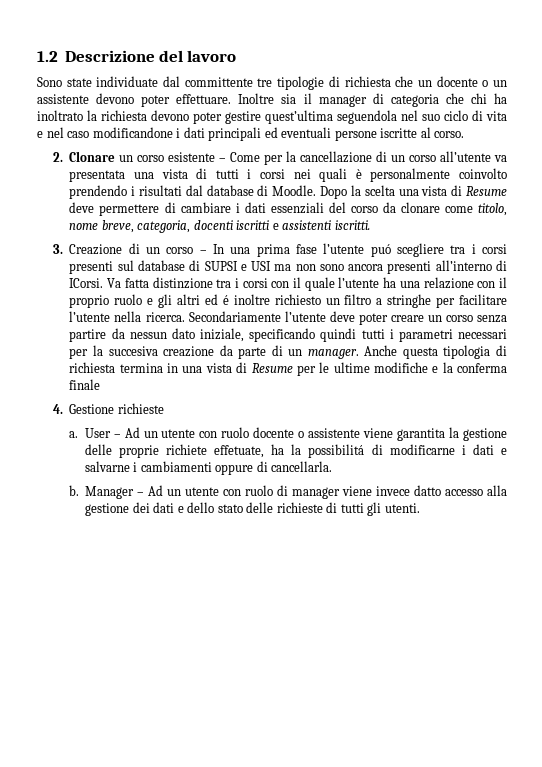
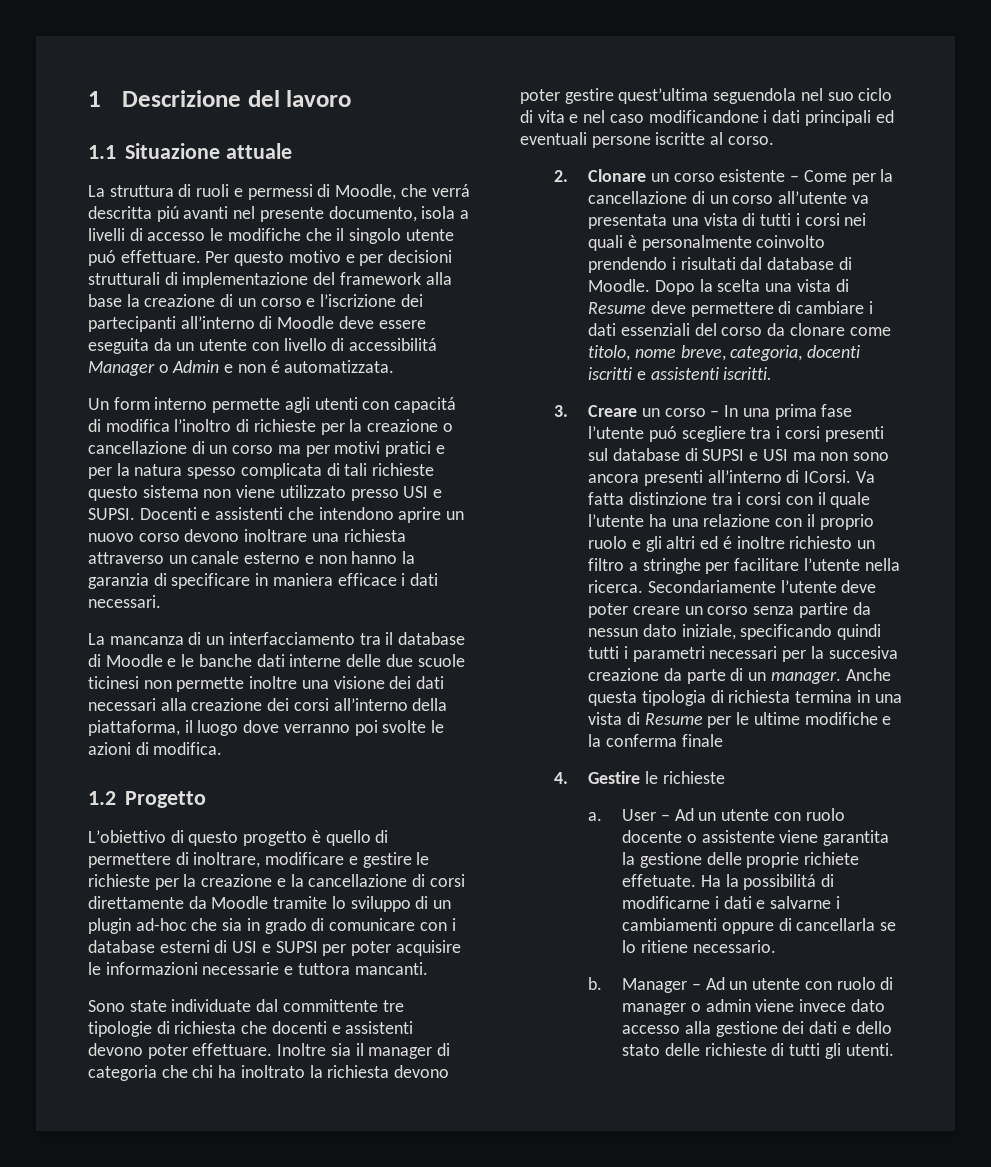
- 1.2 Descrizione del lavoro
+ 1 Descrizione del lavoro
+ 1.1 Situazione attuale
+ La struttura di ruoli e permessi di Moodle, che verrá descritta piú avanti nel presente documento, isola a livelli di accesso le modifiche che il singolo utente puó effettuare. Per questo motivo e per decisioni strutturali di implementazione del framework alla base la creazione di un corso e l’iscrizione dei partecipanti all’interno di Moodle deve essere eseguita da un utente con livello di accessibilitá Manager o Admin e non é automatizzata.
+ Un form interno permette agli utenti con capacitá di modifica l’inoltro di richieste per la creazione o cancellazione di un corso ma per motivi pratici e per la natura spesso complicata di tali richieste questo sistema non viene utilizzato presso USI e SUPSI. Docenti e assistenti che intendono aprire un nuovo corso devono inoltrare una richiesta attraverso un canale esterno e non hanno la garanzia di specificare in maniera efficace i dati necessari.
+ La mancanza di un interfacciamento tra il database di Moodle e le banche dati interne delle due scuole ticinesi non permette inoltre una visione dei dati necessari alla creazione dei corsi all’interno della piattaforma, il luogo dove verranno poi svolte le azioni di modifica.
+ 1.2 Progetto
+ L’obiettivo di questo progetto è quello di permettere di inoltrare, modificare e gestire le richieste per la creazione e la cancellazione di corsi direttamente da Moodle tramite lo sviluppo di un plugin ad-hoc che sia in grado di comunicare con i database esterni di USI e SUPSI per poter acquisire le informazioni necessarie e tuttora mancanti.
- Sono state individuate dal committente tre tipologie di richiesta che un docente o un assistente devono poter effettuare.
+ Sono state individuate dal committente tre tipologie di richiesta che docenti e assistenti devono poter effettuare.
- 3. Creazione di un corso – In una prima fase l’utente puó scegliere tra i corsi presenti sul database di SUPSI e USI ma non sono ancora presenti all’interno di ICorsi.
+ 3. Creare un corso – In una prima fase l’utente puó scegliere tra i corsi presenti sul database di SUPSI e USI ma non sono ancora presenti all’interno di ICorsi.
- 4. Gestione richieste
+ 4. Gestire le richieste
- User – Ad un utente con ruolo docente o assistente viene garantita la gestione delle proprie richiete effetuate, ha la possibilitá di modificarne i dati e salvarne i cambiamenti oppure di cancellarla.
+ User – Ad un utente con ruolo docente o assistente viene garantita la gestione delle proprie richiete effetuate. Ha la possibilitá di modificarne i dati e salvarne i cambiamenti oppure di cancellarla se lo ritiene necessario.
- Manager – Ad un utente con ruolo di manager viene invece datto accesso alla gestione dei dati e dello stato delle richieste di tutti gli utenti.
+ Manager – Ad un utente con ruolo di manager o admin viene invece dato accesso alla gestione dei dati e dello stato delle richieste di tutti gli utenti.

